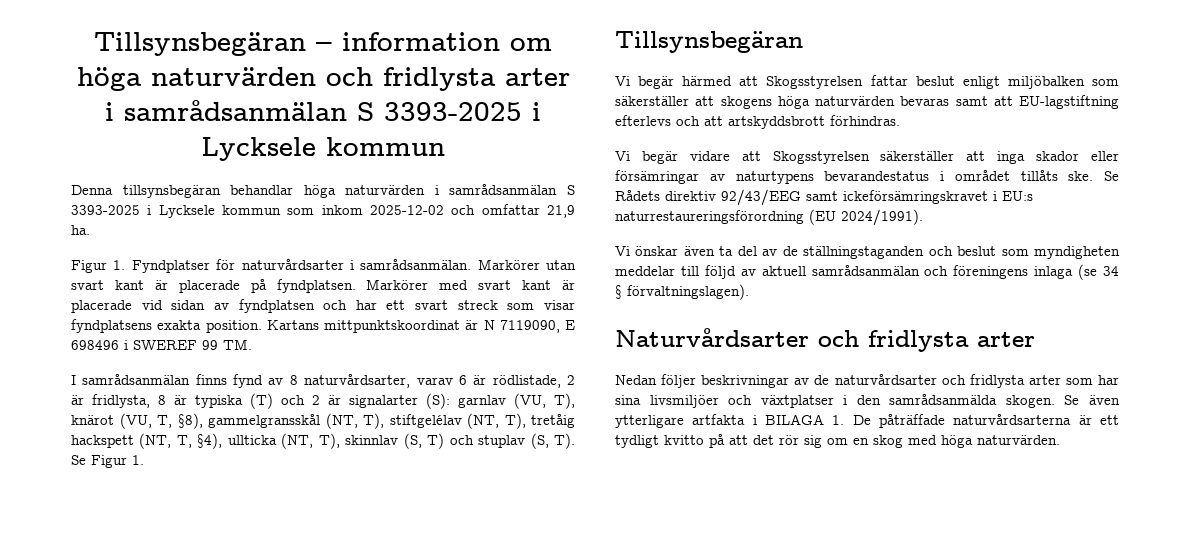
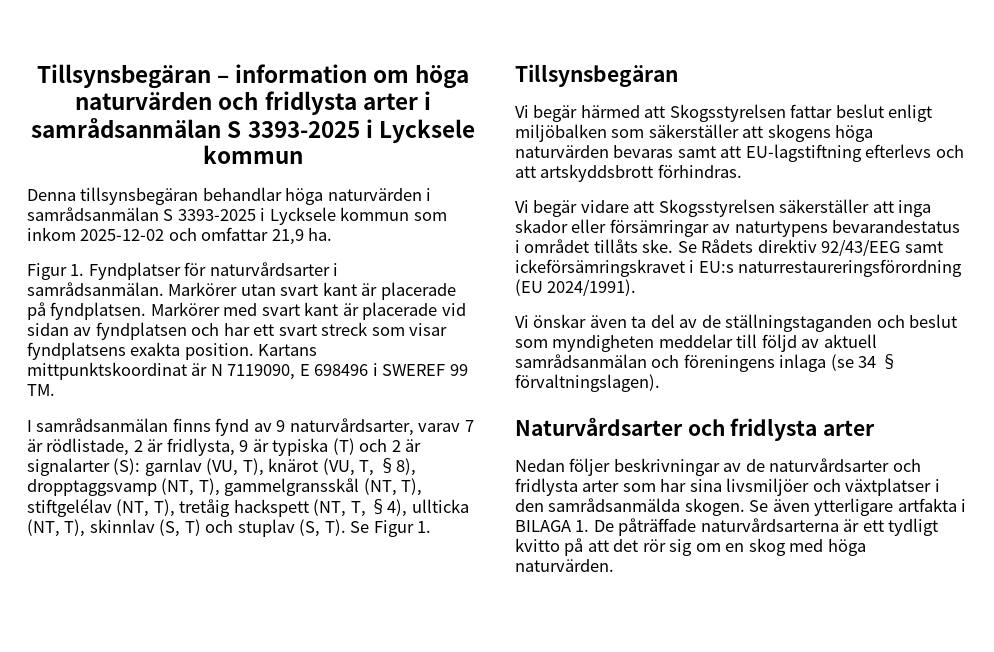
- I samrådsanmälan finns fynd av 8 naturvårdsarter, varav 6 är rödlistade, 2 är fridlysta, 8 är typiska (T) och 2 är signalarter (S): garnlav (VU, T), knärot (VU, T, §8), gammelgransskål (NT, T), stiftgelélav (NT, T), tretåig hackspett (NT, T, §4), ullticka (NT, T), skinnlav (S, T) och stuplav (S, T). Se Figur 1.
+ I samrådsanmälan finns fynd av 9 naturvårdsarter, varav 7 är rödlistade, 2 är fridlysta, 9 är typiska (T) och 2 är signalarter (S): garnlav (VU, T), knärot (VU, T, §8), dropptaggsvamp (NT, T), gammelgransskål (NT, T), stiftgelélav (NT, T), tretåig hackspett (NT, T, §4), ullticka (NT, T), skinnlav (S, T) och stuplav (S, T). Se Figur 1.

